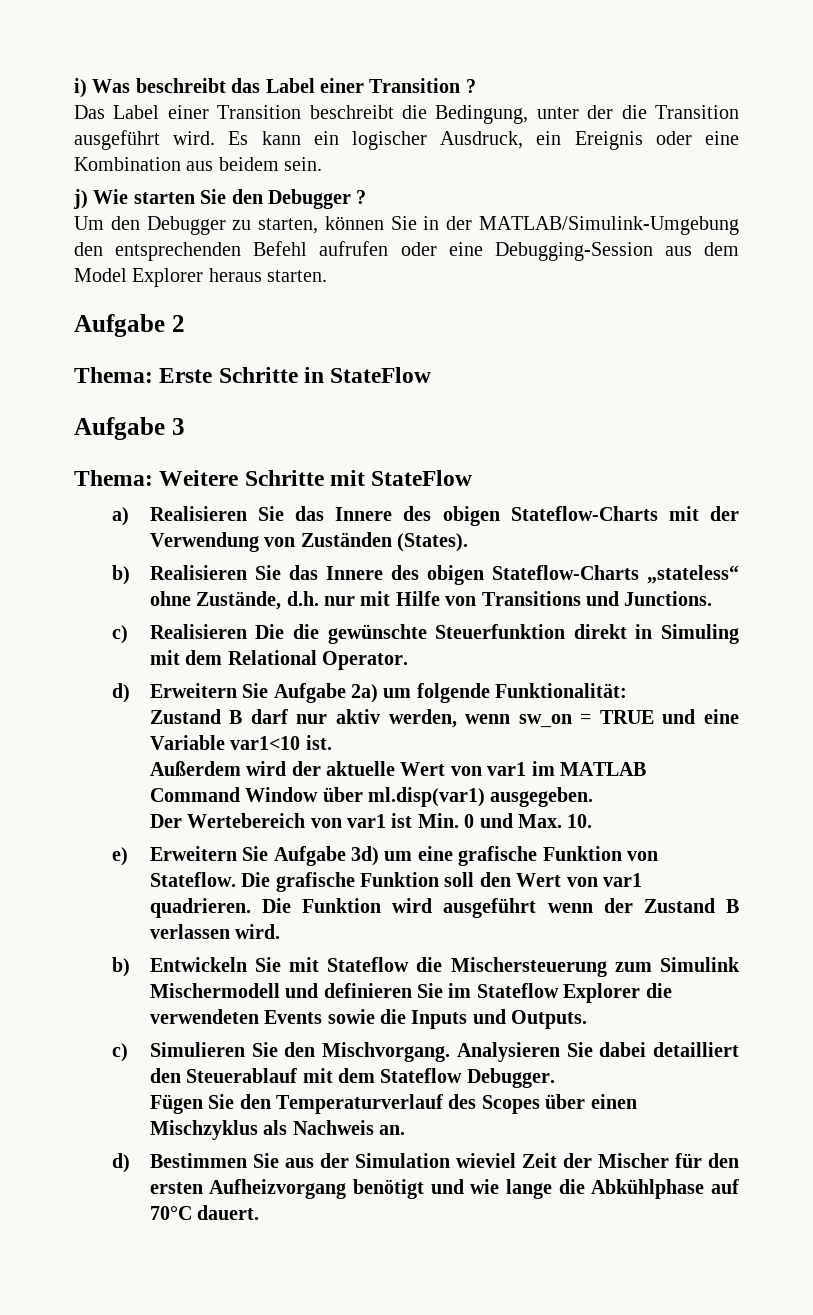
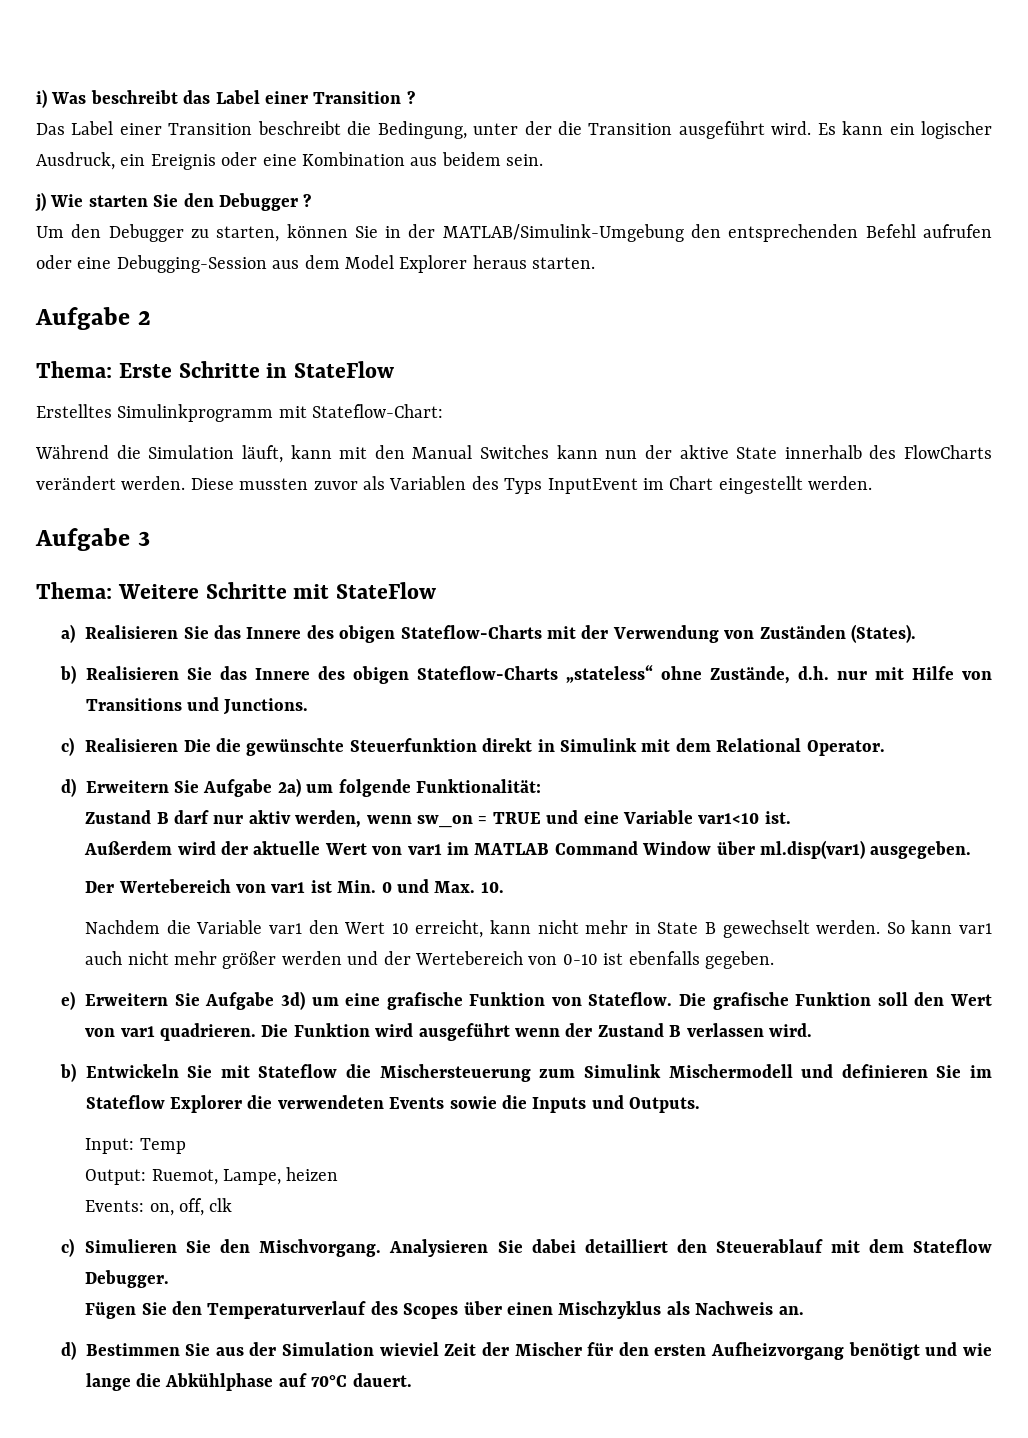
+ Erstelltes Simulinkprogramm mit Stateflow-Chart:
+ Während die Simulation läuft, kann mit den Manual Switches kann nun der aktive State innerhalb des FlowCharts verändert werden. Diese mussten zuvor als Variablen des Typs InputEvent im Chart eingestellt werden.
- c) Realisieren Die die gewünschte Steuerfunktion direkt in Simuling mit dem Relational Operator.
+ c) Realisieren Die die gewünschte Steuerfunktion direkt in Simulink mit dem Relational Operator.
+ Nachdem die Variable var1 den Wert 10 erreicht, kann nicht mehr in State B gewechselt werden. So kann var1 auch nicht mehr größer werden und der Wertebereich von 0-10 ist ebenfalls gegeben.
+ Input: Temp
+ Output: Ruemot, Lampe, heizen
+ Events: on, off, clk

